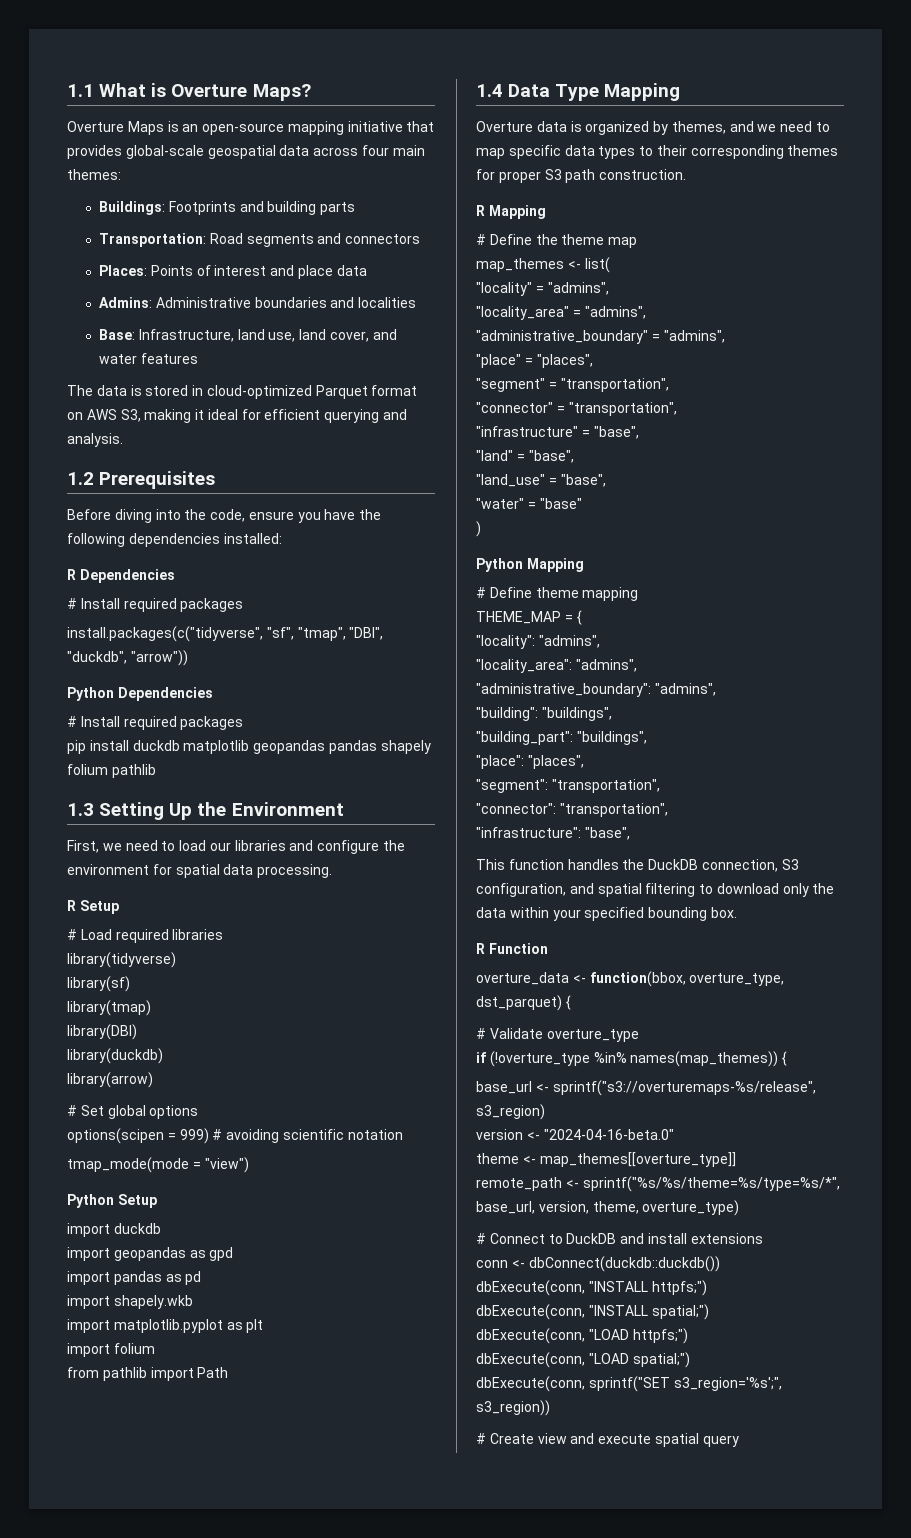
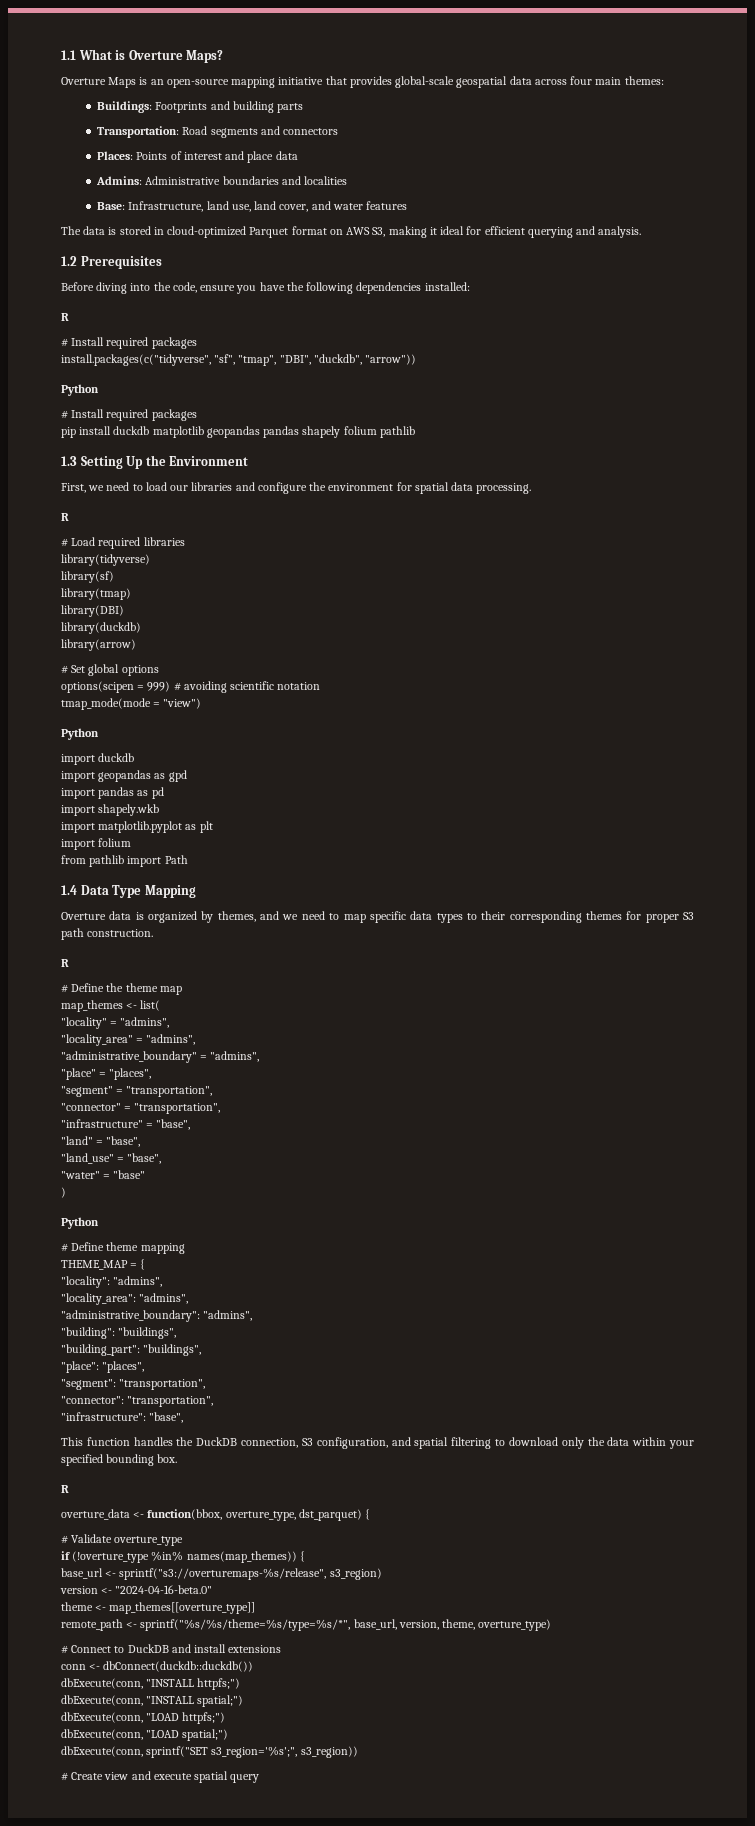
  Before diving into the code, ensure you have the following dependencies installed:
- R Dependencies
+ R
  install.packages(c("tidyverse", "sf", "tmap", "DBI", "duckdb", "arrow"))
- Python Dependencies
+ Python
  First, we need to load our libraries and configure the environment for spatial data processing.
- R Setup
+ R
  tmap_mode(mode = "view")
- Python Setup
+ Python
  Overture data is organized by themes, and we need to map specific data types to their corresponding themes for proper S3 path construction.
- R Mapping
+ R
  )
- Python Mapping
+ Python
  This function handles the DuckDB connection, S3 configuration, and spatial filtering to download only the data within your specified bounding box.
- R Function
+ R

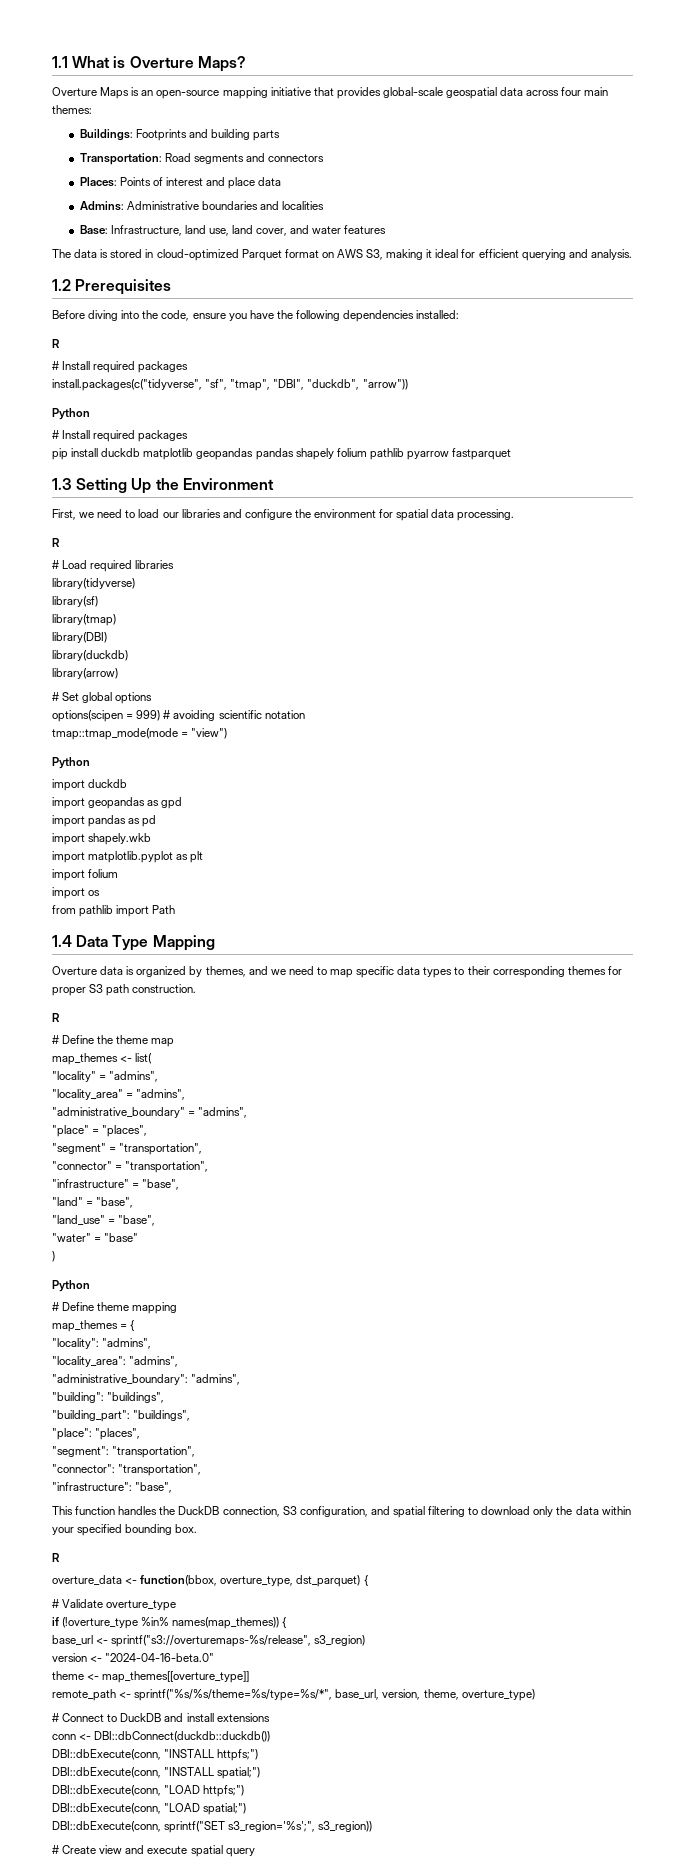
- pip install duckdb matplotlib geopandas pandas shapely folium pathlib
+ pip install duckdb matplotlib geopandas pandas shapely folium pathlib pyarrow fastparquet
- tmap_mode(mode = "view")
+ tmap::tmap_mode(mode = "view")
+ import os
- THEME_MAP = {
+ map_themes = {
- conn <- dbConnect(duckdb::duckdb())
- dbExecute(conn, "INSTALL httpfs;")
+ conn <- DBI::dbConnect(duckdb::duckdb())
+ DBI::dbExecute(conn, "INSTALL httpfs;")
- dbExecute(conn, "INSTALL spatial;")
+ DBI::dbExecute(conn, "INSTALL spatial;")
- dbExecute(conn, "LOAD httpfs;")
+ DBI::dbExecute(conn, "LOAD httpfs;")
- dbExecute(conn, "LOAD spatial;")
+ DBI::dbExecute(conn, "LOAD spatial;")
- dbExecute(conn, sprintf("SET s3_region='%s';", s3_region))
+ DBI::dbExecute(conn, sprintf("SET s3_region='%s';", s3_region))

